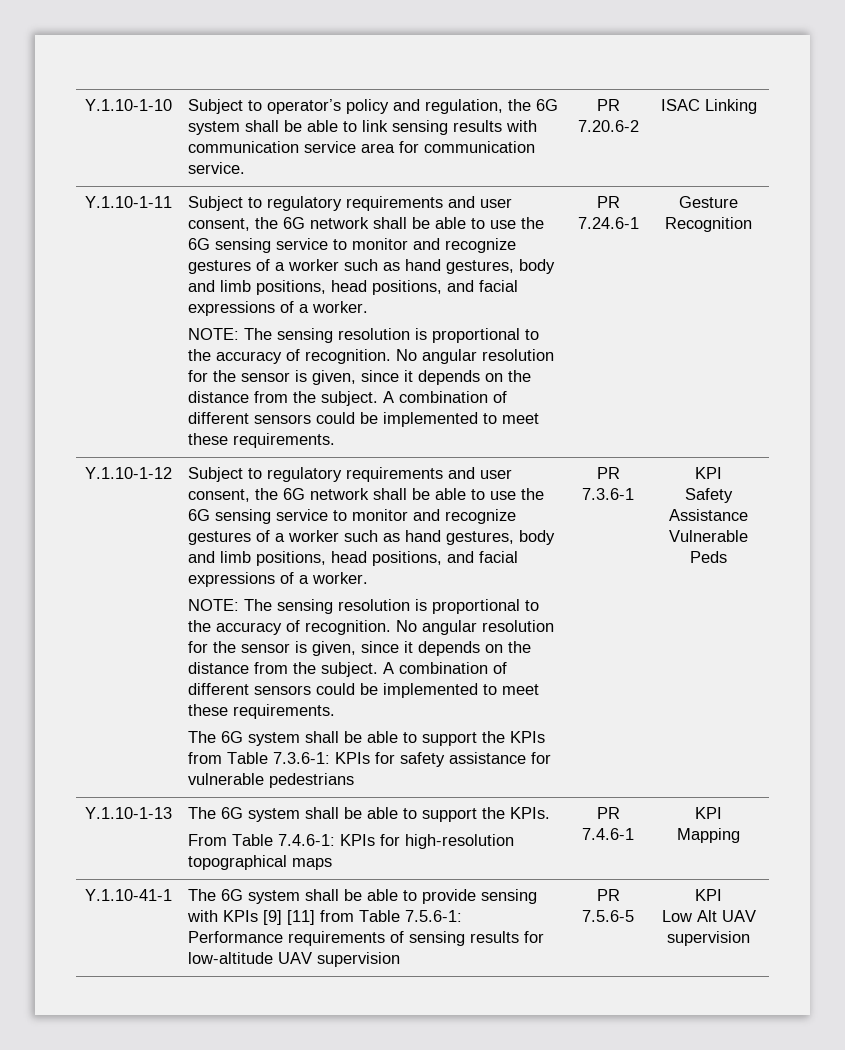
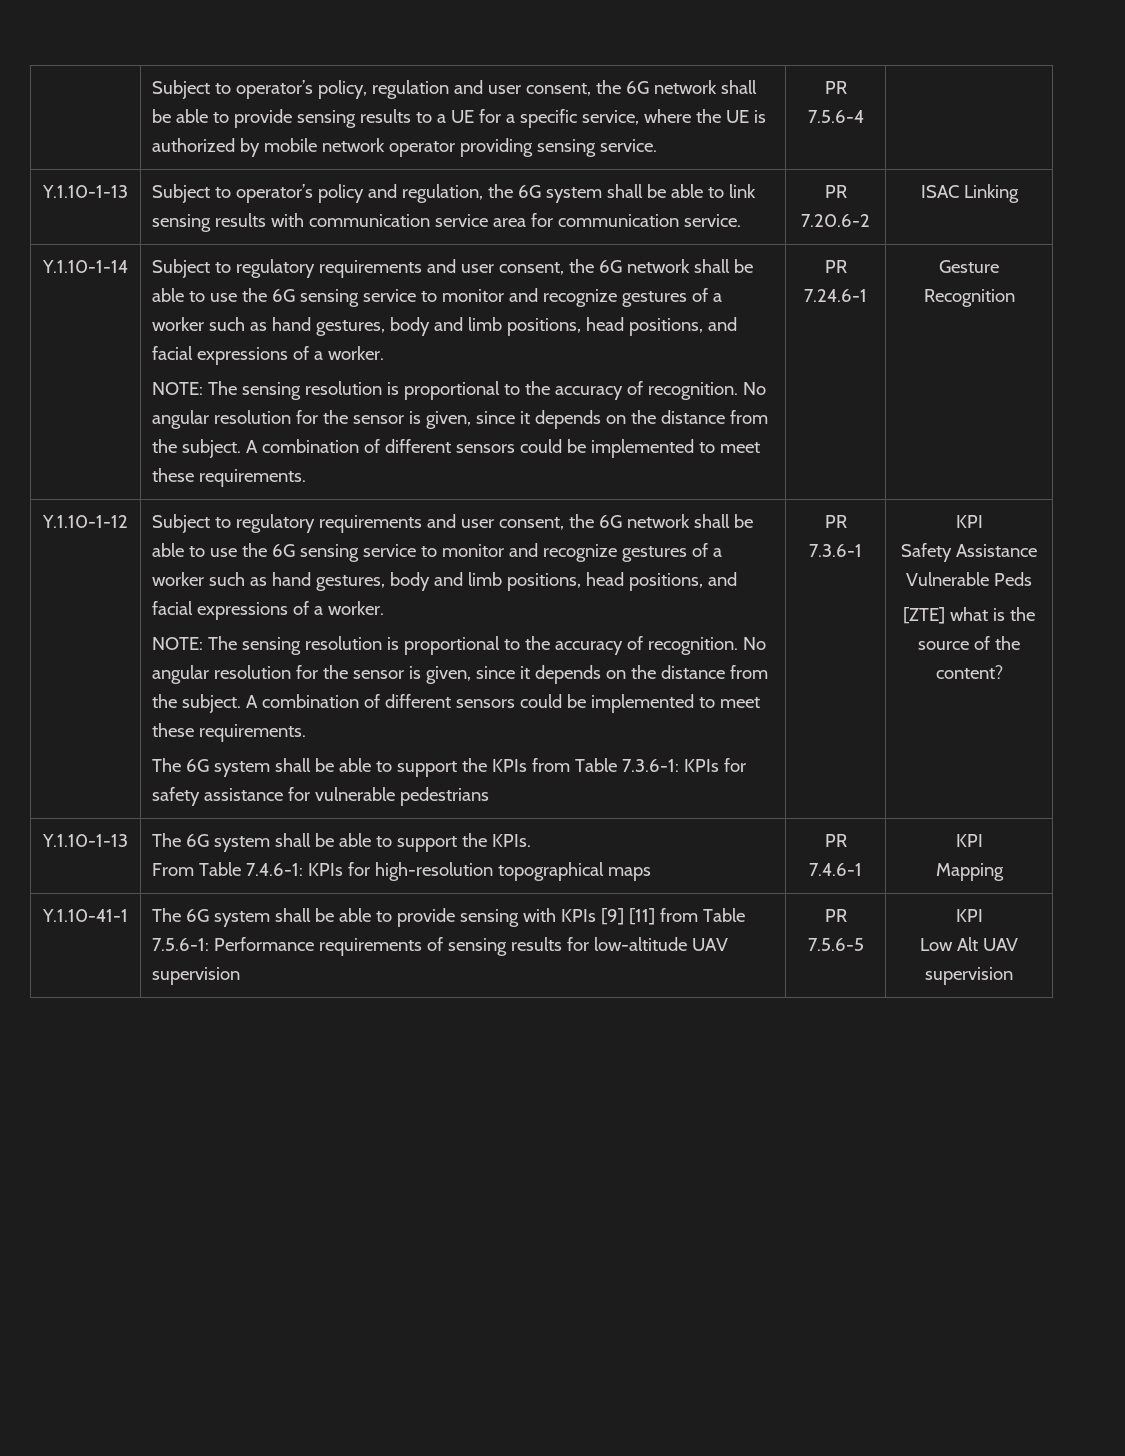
- Y.1.10-1-10 | Subject to operator’s policy and regulation, the 6G system shall be able to link sensing results with communication service area for communication service. | PR 7.20.6-2 | ISAC Linking
+ | Subject to operator’s policy, regulation and user consent, the 6G network shall be able to provide sensing results to a UE for a specific service, where the UE is authorized by mobile network operator providing sensing service. | PR 7.5.6-4 |
+ Y.1.10-1-13 | Subject to operator’s policy and regulation, the 6G system shall be able to link sensing results with communication service area for communication service. | PR 7.20.6-2 | ISAC Linking
- Y.1.10-1-11
+ Y.1.10-1-14
+ [ZTE] what is the source of the content?

